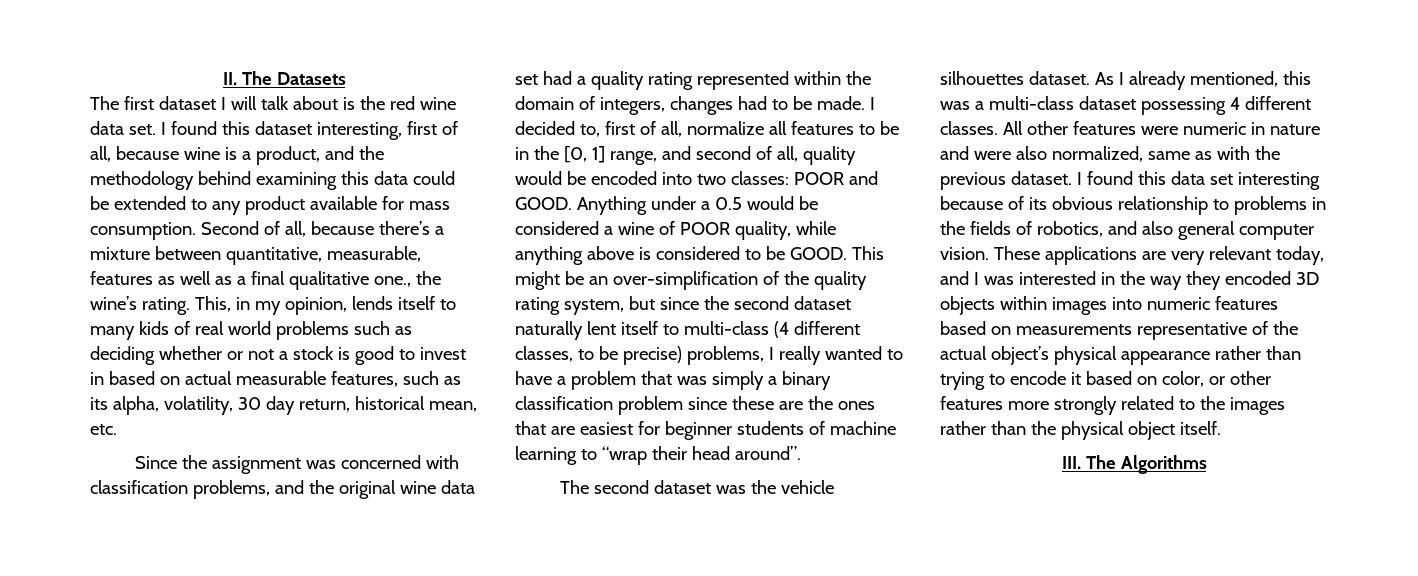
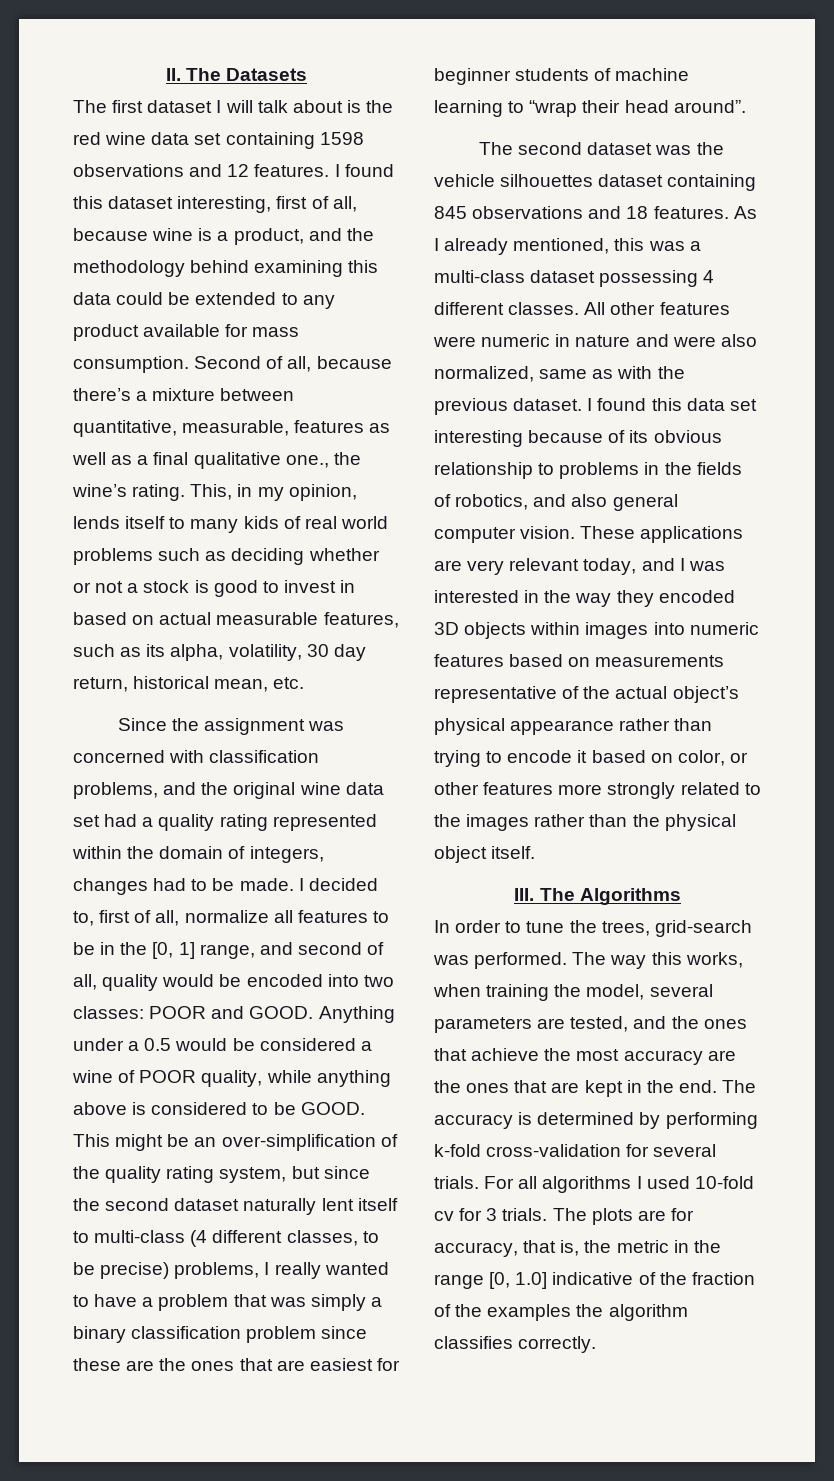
- The first dataset I will talk about is the red wine data set.
+ The first dataset I will talk about is the red wine data set containing 1598 observations and 12 features.
- The second dataset was the vehicle silhouettes dataset.
+ The second dataset was the vehicle silhouettes dataset containing 845 observations and 18 features.
+ In order to tune the trees, grid-search was performed. The way this works, when training the model, several parameters are tested, and the ones that achieve the most accuracy are the ones that are kept in the end. The accuracy is determined by performing k-fold cross-validation for several trials. For all algorithms I used 10-fold cv for 3 trials. The plots are for accuracy, that is, the metric in the range [0, 1.0] indicative of the fraction of the examples the algorithm classifies correctly.

